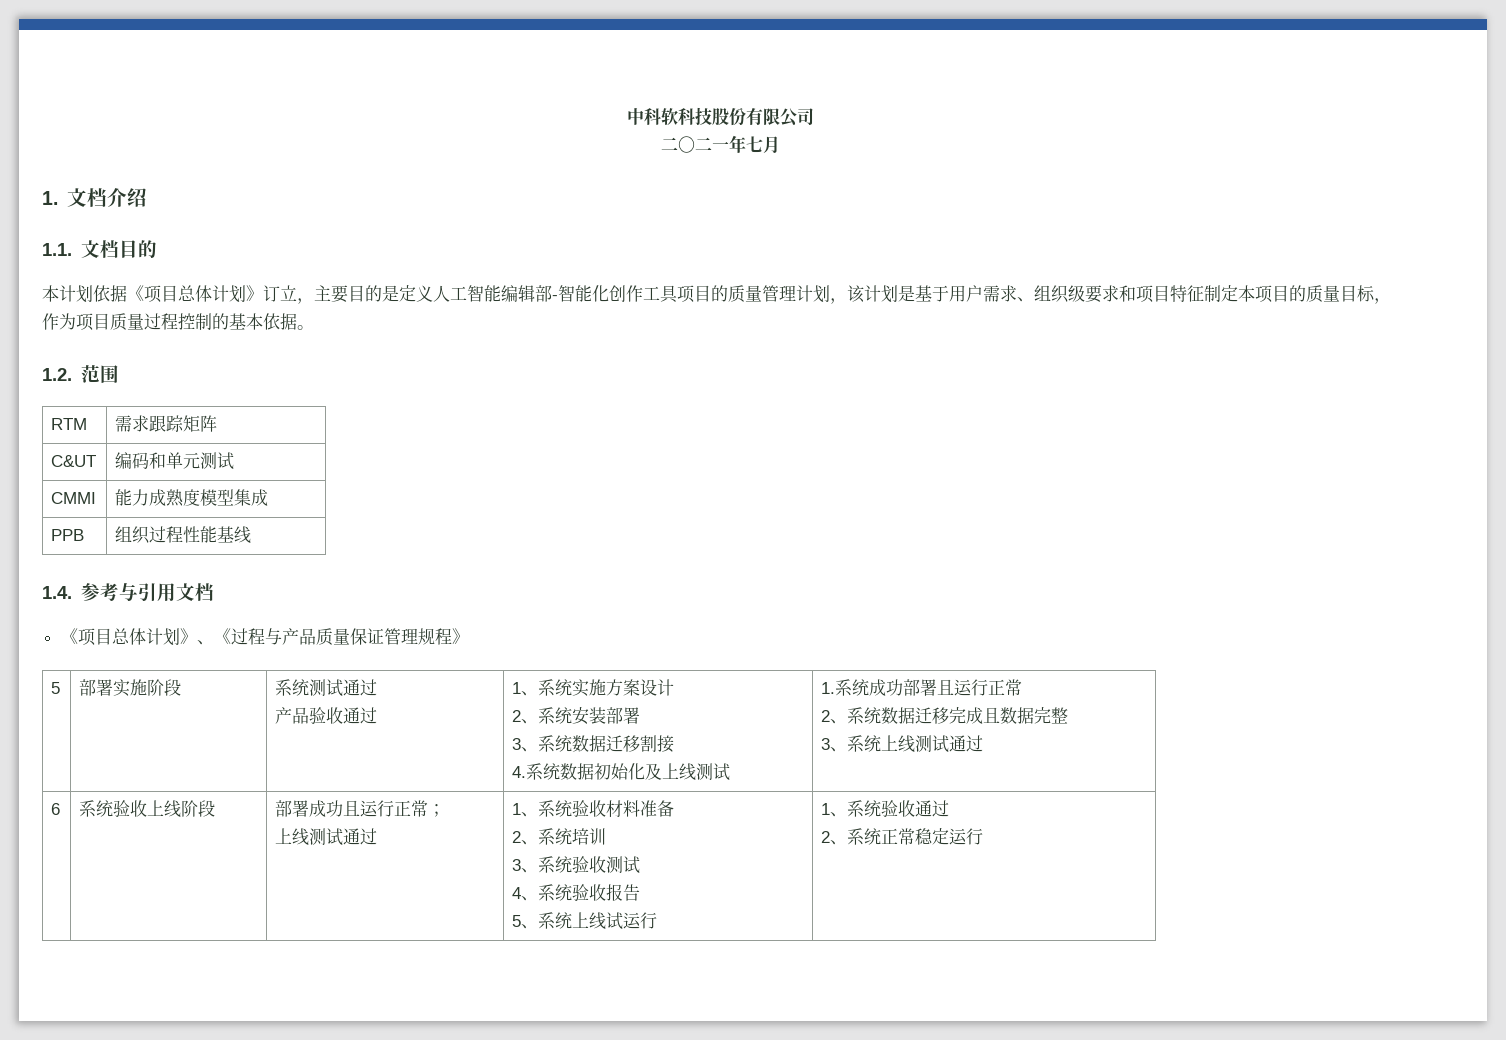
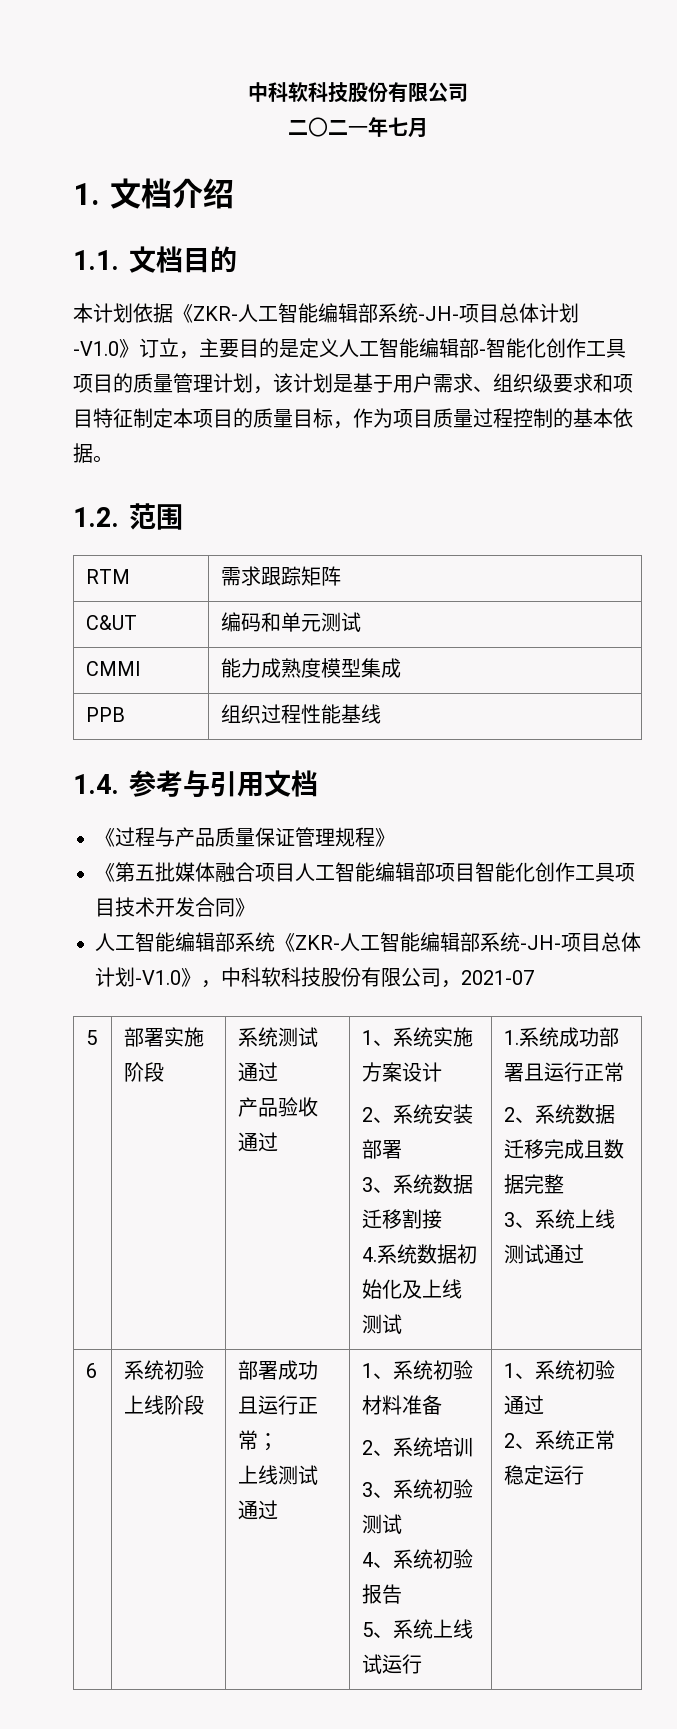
- 本计划依据《项目总体计划》订立，主要目的是定义人工智能编辑部-智能化创作工具项目的质量管理计划，该计划是基于用户需求、组织级要求和项目特征制定本项目的质量目标，作为项目质量过程控制的基本依据。
+ 本计划依据《ZKR-人工智能编辑部系统-JH-项目总体计划-V1.0》订立，主要目的是定义人工智能编辑部-智能化创作工具项目的质量管理计划，该计划是基于用户需求、组织级要求和项目特征制定本项目的质量目标，作为项目质量过程控制的基本依据。
- 《项目总体计划》、《过程与产品质量保证管理规程》
+ 《过程与产品质量保证管理规程》
+ 《第五批媒体融合项目人工智能编辑部项目智能化创作工具项目技术开发合同》
+ 人工智能编辑部系统《ZKR-人工智能编辑部系统-JH-项目总体计划-V1.0》，中科软科技股份有限公司，2021-07
- 系统验收上线阶段
+ 系统初验上线阶段
- 1、系统验收材料准备
+ 1、系统初验材料准备
- 3、系统验收测试
+ 3、系统初验测试
- 4、系统验收报告
+ 4、系统初验报告
- 1、系统验收通过
+ 1、系统初验通过

